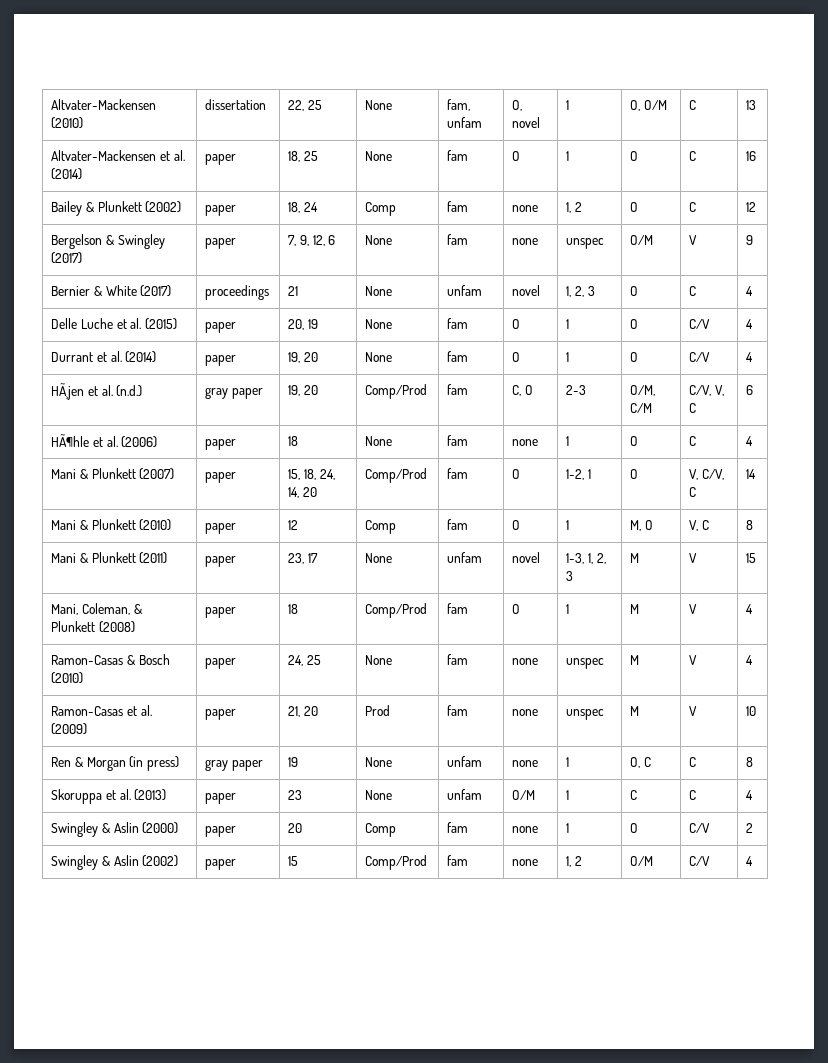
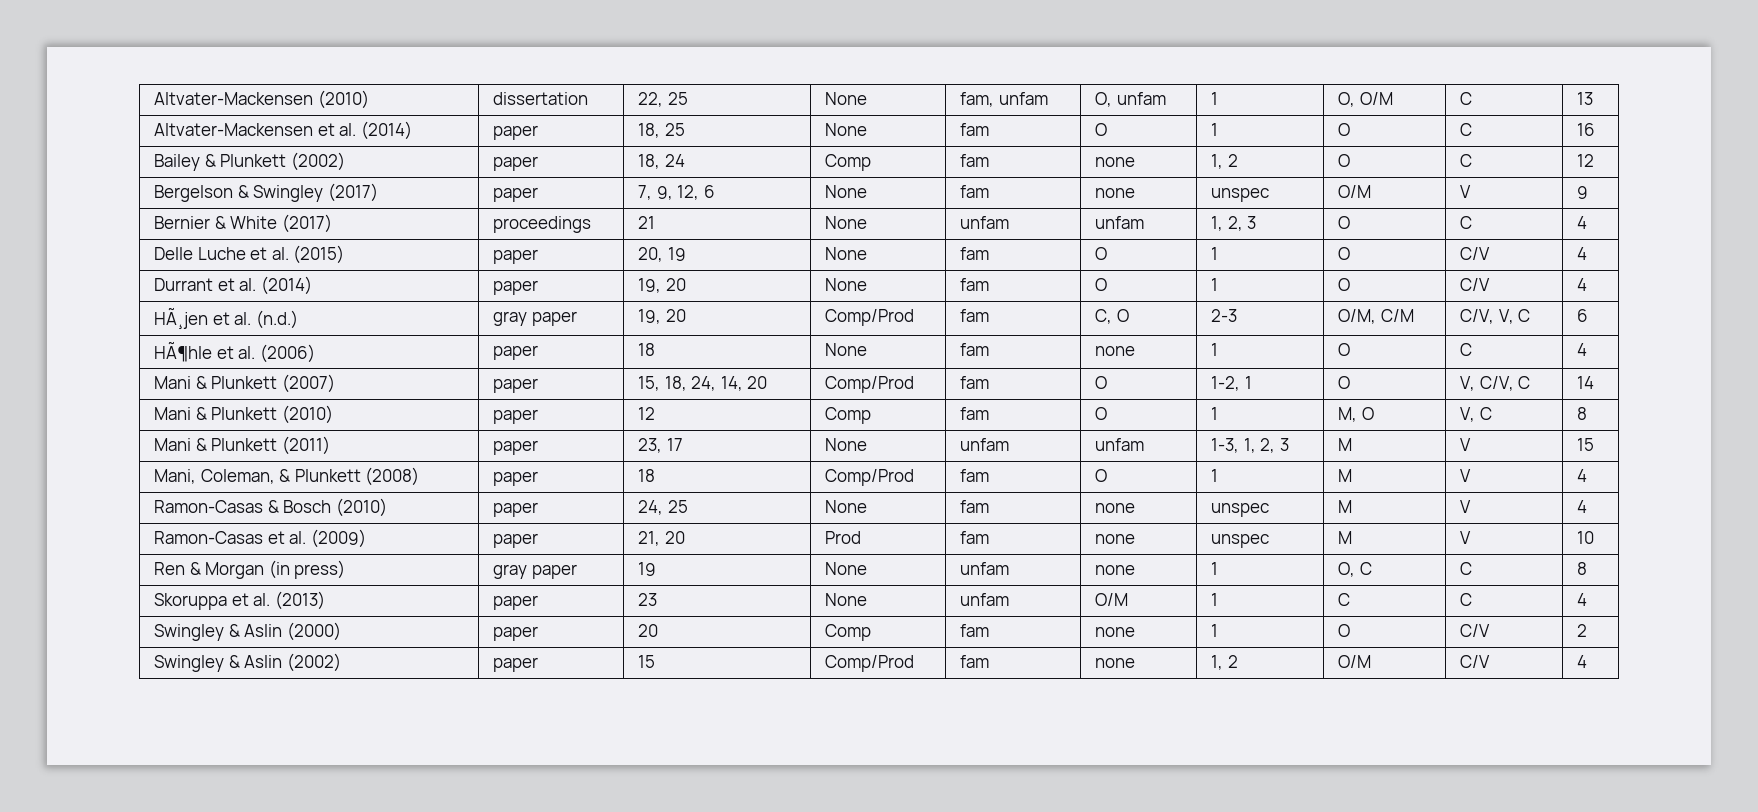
- Altvater-Mackensen (2010) | dissertation | 22, 25 | None | fam, unfam | O, novel | 1 | O, O/M | C | 13
+ Altvater-Mackensen (2010) | dissertation | 22, 25 | None | fam, unfam | O, unfam | 1 | O, O/M | C | 13
- Bernier & White (2017) | proceedings | 21 | None | unfam | novel | 1, 2, 3 | O | C | 4
+ Bernier & White (2017) | proceedings | 21 | None | unfam | unfam | 1, 2, 3 | O | C | 4
- Mani & Plunkett (2011) | paper | 23, 17 | None | unfam | novel | 1-3, 1, 2, 3 | M | V | 15
+ Mani & Plunkett (2011) | paper | 23, 17 | None | unfam | unfam | 1-3, 1, 2, 3 | M | V | 15

